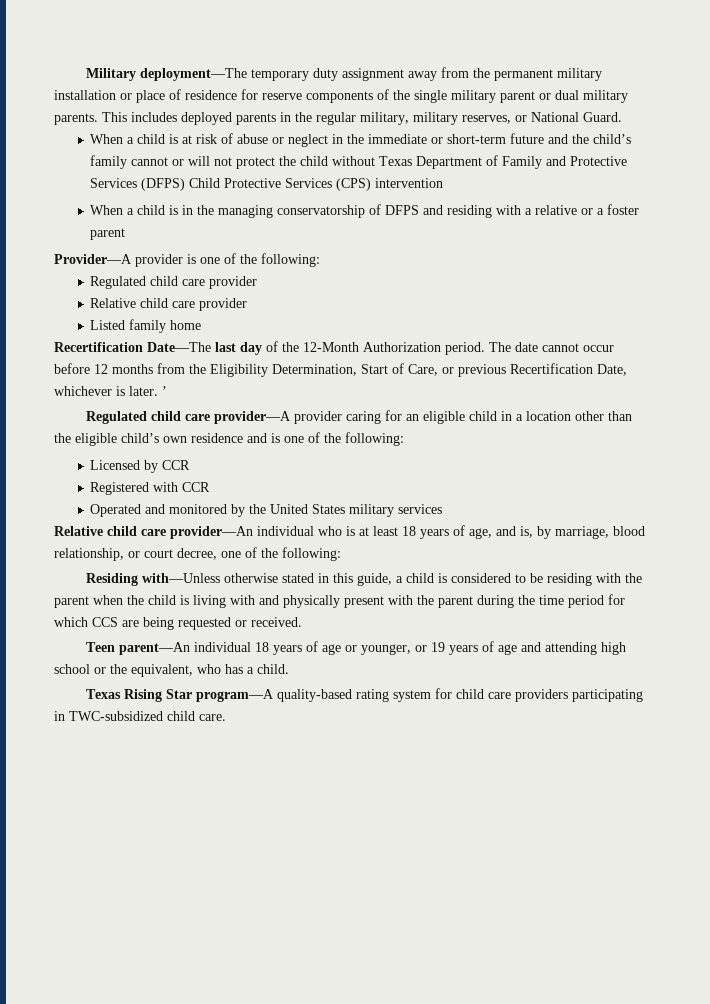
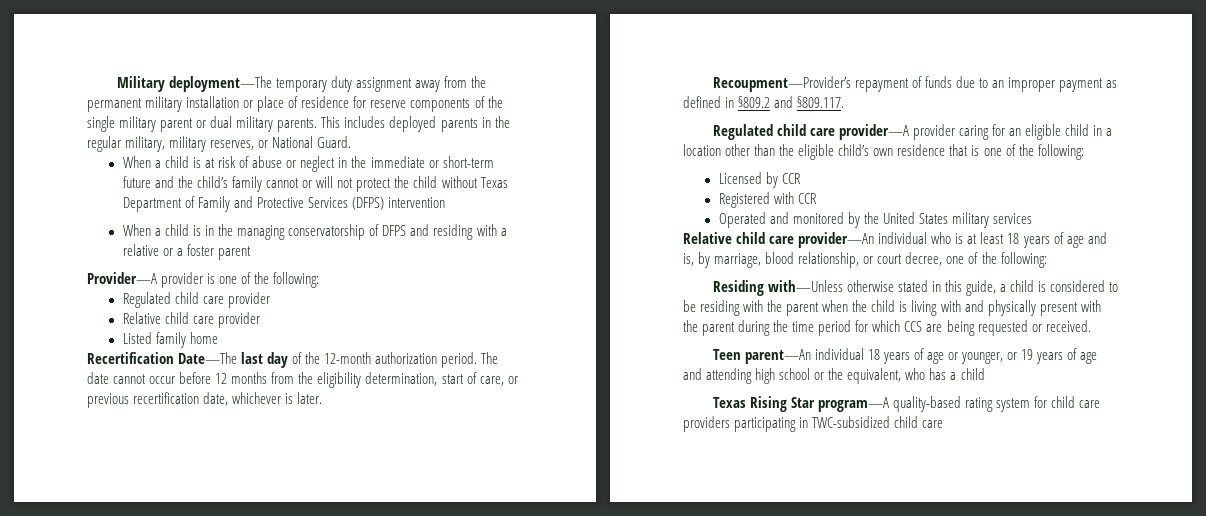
- When a child is at risk of abuse or neglect in the immediate or short-term future and the child’s family cannot or will not protect the child without Texas Department of Family and Protective Services (DFPS) Child Protective Services (CPS) intervention
+ When a child is at risk of abuse or neglect in the immediate or short-term future and the child’s family cannot or will not protect the child without Texas Department of Family and Protective Services (DFPS) intervention
- Recertification Date—The last day of the 12-Month Authorization period.
+ Recertification Date—The last day of the 12-month authorization period.
- The date cannot occur before 12 months from the Eligibility Determination, Start of Care, or previous Recertification Date, whichever is later. ’
+ The date cannot occur before 12 months from the eligibility determination, start of care, or previous recertification date, whichever is later.
+ Recoupment—Provider’s repayment of funds due to an improper payment as defined in §809.2 and §809.117.
- Regulated child care provider—A provider caring for an eligible child in a location other than the eligible child’s own residence and is one of the following:
+ Regulated child care provider—A provider caring for an eligible child in a location other than the eligible child’s own residence that is one of the following:
- Relative child care provider—An individual who is at least 18 years of age, and is, by marriage, blood relationship, or court decree, one of the following:
+ Relative child care provider—An individual who is at least 18 years of age and is, by marriage, blood relationship, or court decree, one of the following:
- Teen parent—An individual 18 years of age or younger, or 19 years of age and attending high school or the equivalent, who has a child.
+ Teen parent—An individual 18 years of age or younger, or 19 years of age and attending high school or the equivalent, who has a child
- Texas Rising Star program—A quality-based rating system for child care providers participating in TWC-subsidized child care.
+ Texas Rising Star program—A quality-based rating system for child care providers participating in TWC-subsidized child care

